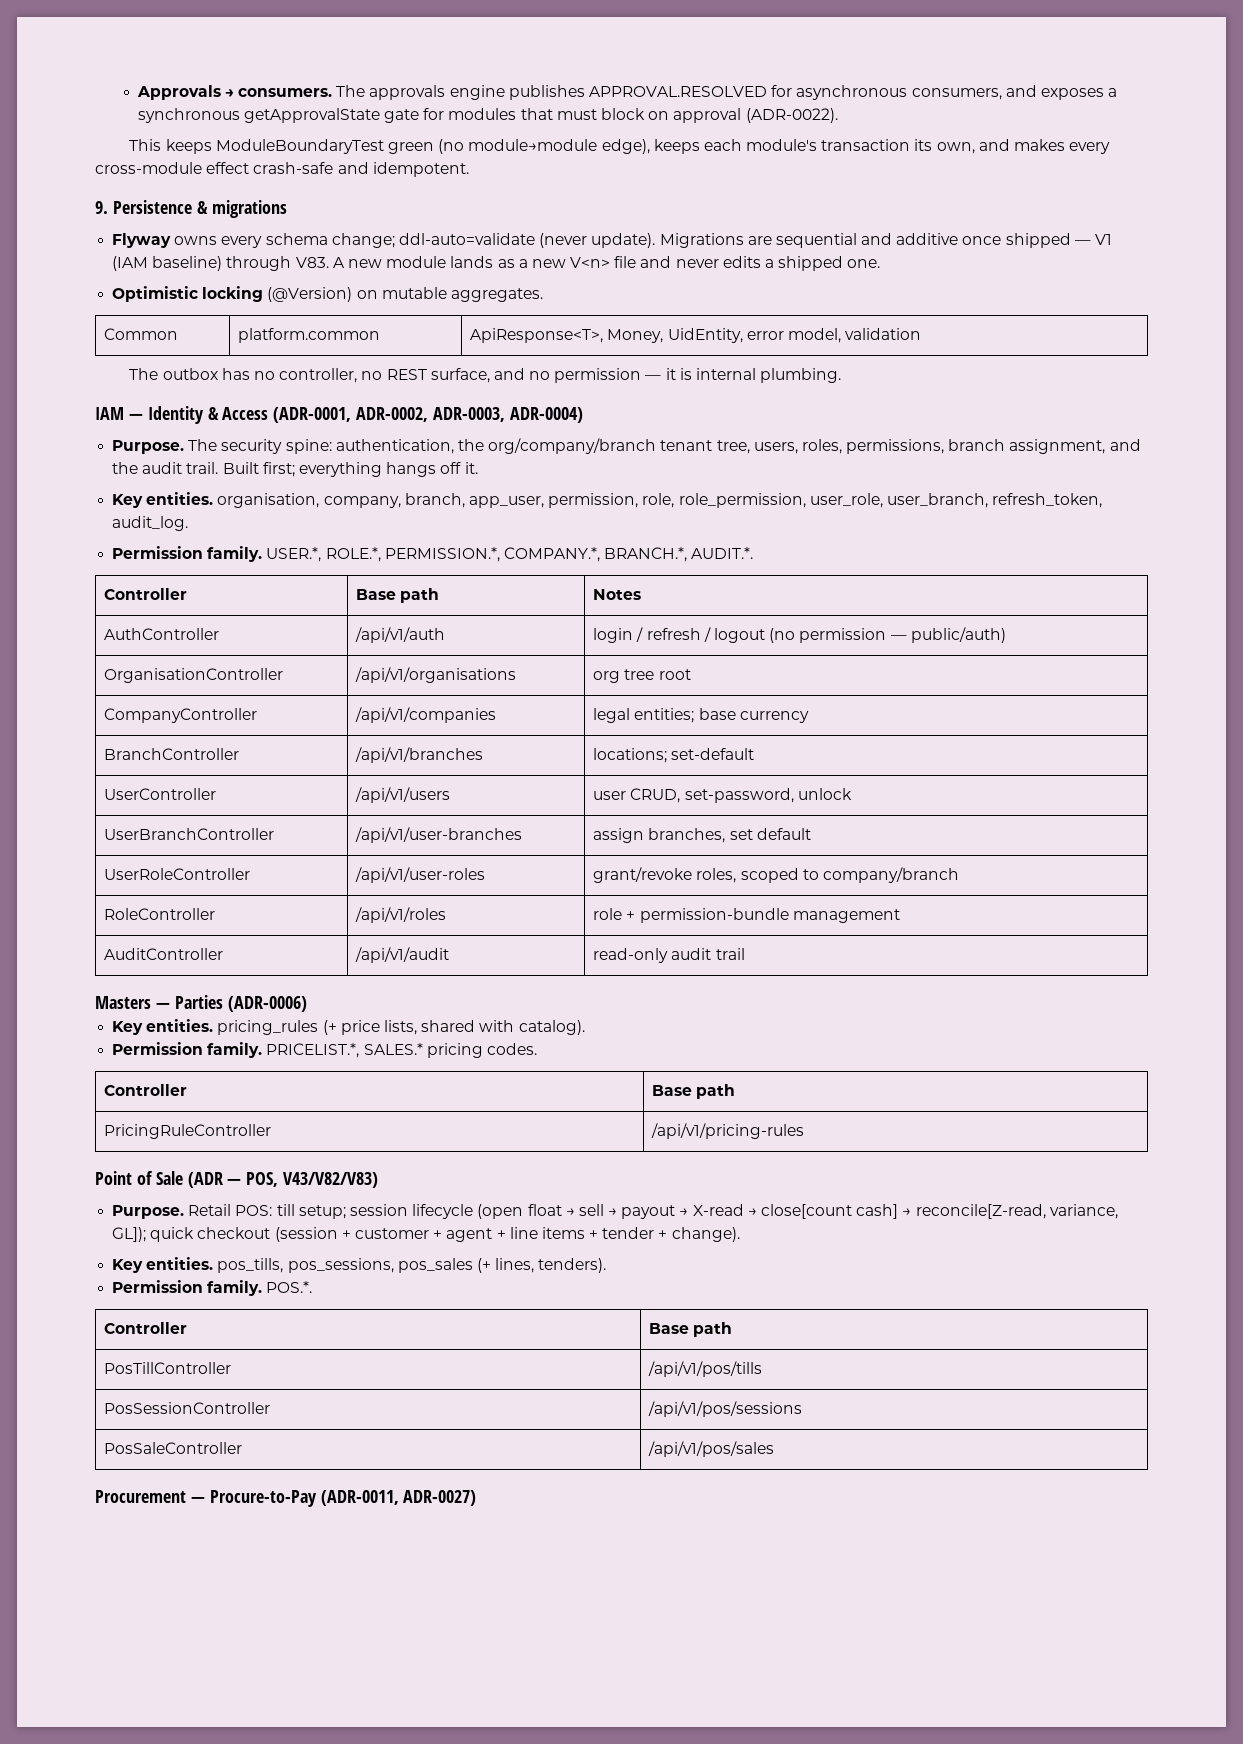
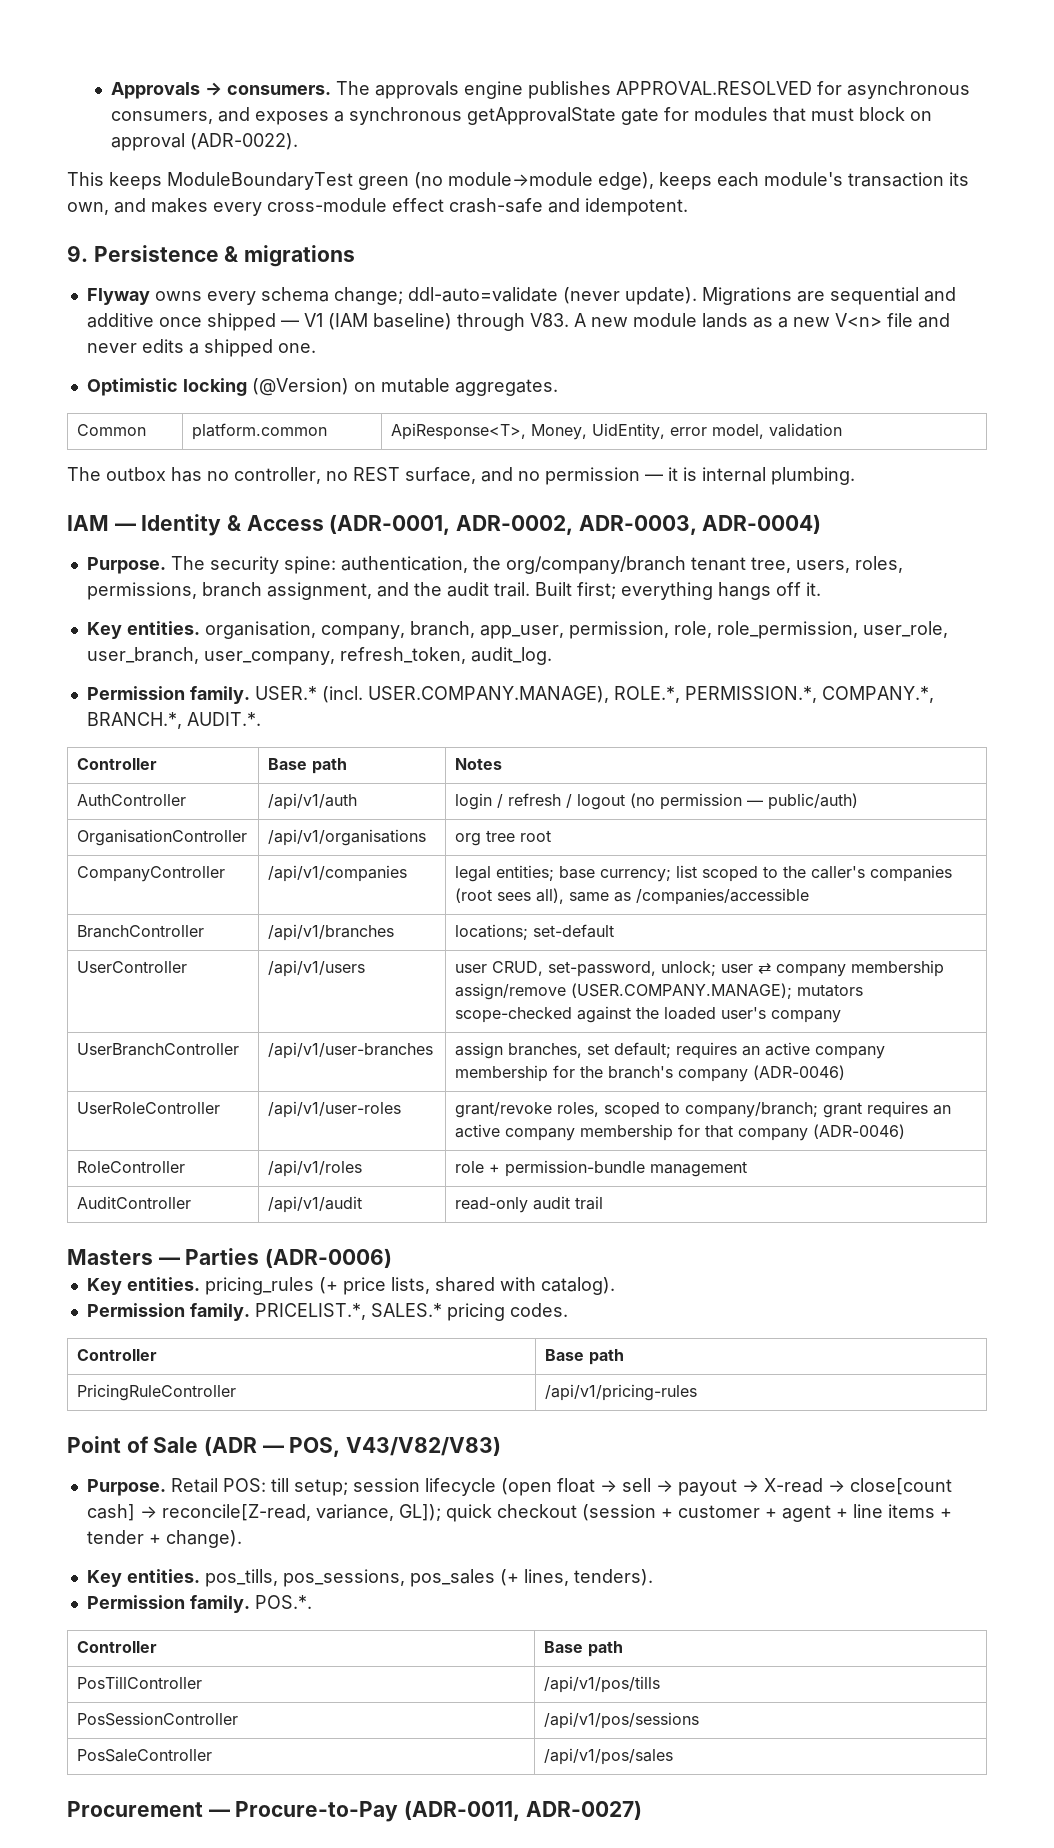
- Key entities. organisation, company, branch, app_user, permission, role, role_permission, user_role, user_branch, refresh_token, audit_log.
+ Key entities. organisation, company, branch, app_user, permission, role, role_permission, user_role, user_branch, user_company, refresh_token, audit_log.
- USER.*, ROLE.*, PERMISSION.*, COMPANY.*, BRANCH.*, AUDIT.*.
+ USER.* (incl. USER.COMPANY.MANAGE), ROLE.*, PERMISSION.*, COMPANY.*, BRANCH.*, AUDIT.*.
- CompanyController | /api/v1/companies | legal entities; base currency
+ CompanyController | /api/v1/companies | legal entities; base currency; list scoped to the caller's companies (root sees all), same as /companies/accessible
- UserController | /api/v1/users | user CRUD, set-password, unlock
+ UserController | /api/v1/users | user CRUD, set-password, unlock; user ⇄ company membership assign/remove (USER.COMPANY.MANAGE); mutators scope-checked against the loaded user's company
- UserBranchController | /api/v1/user-branches | assign branches, set default
+ UserBranchController | /api/v1/user-branches | assign branches, set default; requires an active company membership for the branch's company (ADR-0046)
- UserRoleController | /api/v1/user-roles | grant/revoke roles, scoped to company/branch
+ UserRoleController | /api/v1/user-roles | grant/revoke roles, scoped to company/branch; grant requires an active company membership for that company (ADR-0046)

